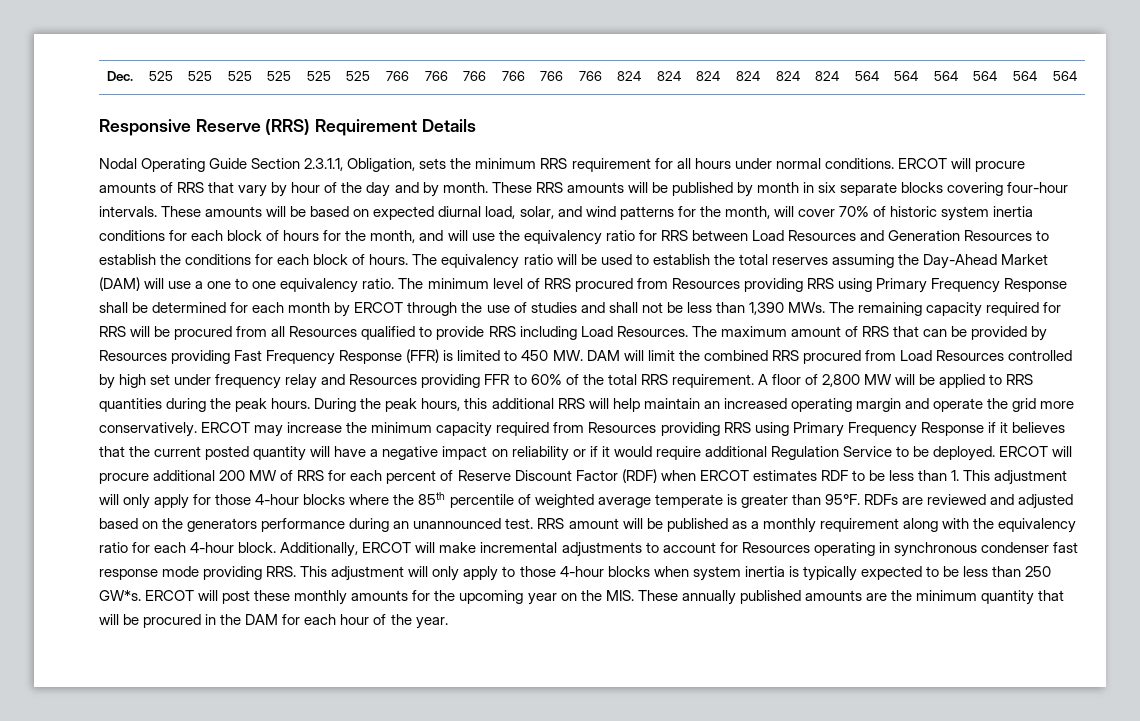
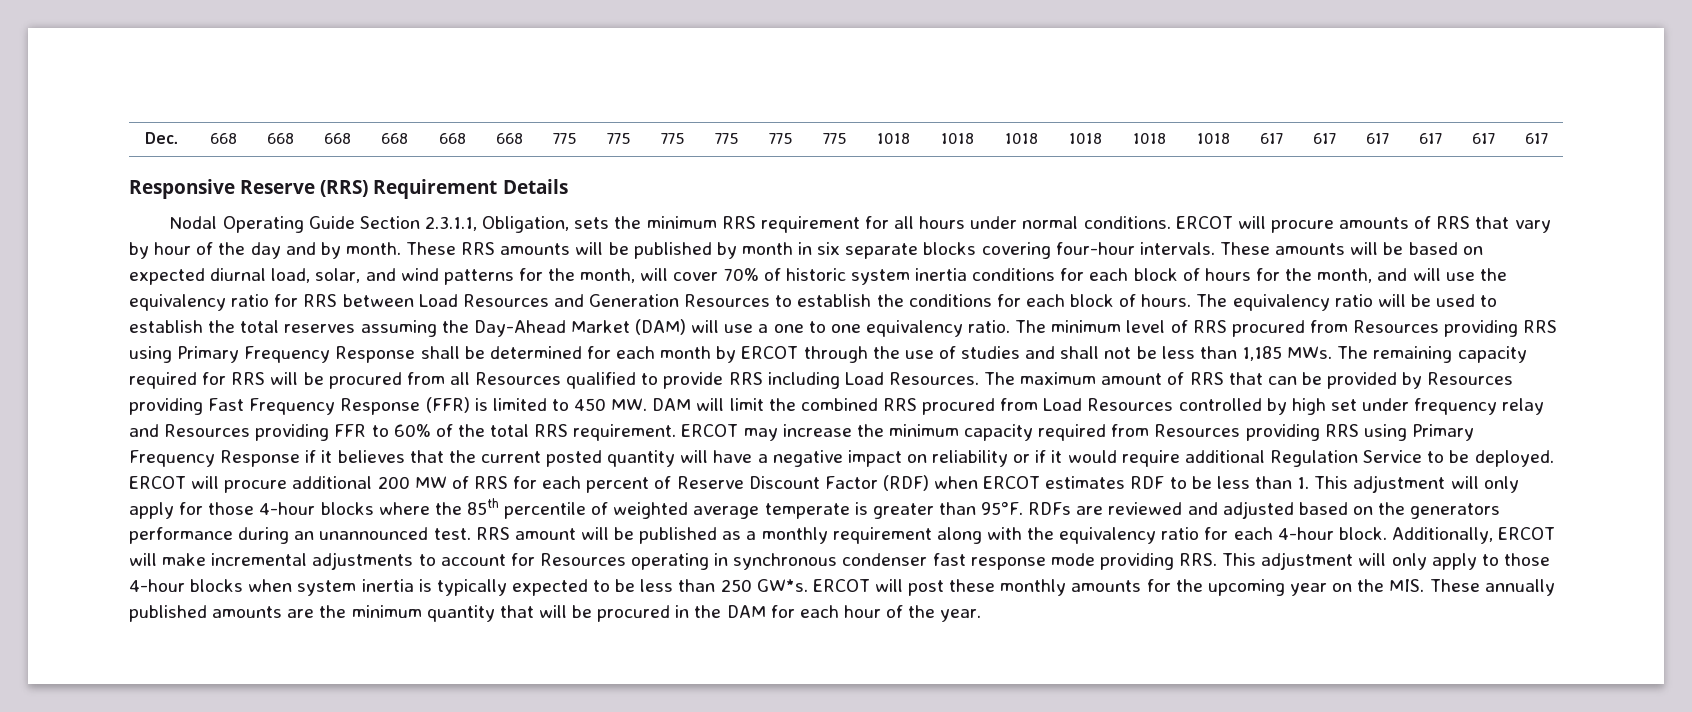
- Dec. | 525 | 525 | 525 | 525 | 525 | 525 | 766 | 766 | 766 | 766 | 766 | 766 | 824 | 824 | 824 | 824 | 824 | 824 | 564 | 564 | 564 | 564 | 564 | 564
+ Dec. | 668 | 668 | 668 | 668 | 668 | 668 | 775 | 775 | 775 | 775 | 775 | 775 | 1018 | 1018 | 1018 | 1018 | 1018 | 1018 | 617 | 617 | 617 | 617 | 617 | 617
- The minimum level of RRS procured from Resources providing RRS using Primary Frequency Response shall be determined for each month by ERCOT through the use of studies and shall not be less than 1,390 MWs. The remaining capacity required for RRS will be procured from all Resources qualified to provide RRS including Load Resources.
+ The minimum level of RRS procured from Resources providing RRS using Primary Frequency Response shall be determined for each month by ERCOT through the use of studies and shall not be less than 1,185 MWs. The remaining capacity required for RRS will be procured from all Resources qualified to provide RRS including Load Resources.
- A floor of 2,800 MW will be applied to RRS quantities during the peak hours. During the peak hours, this additional RRS will help maintain an increased operating margin and operate the grid more conservatively.

